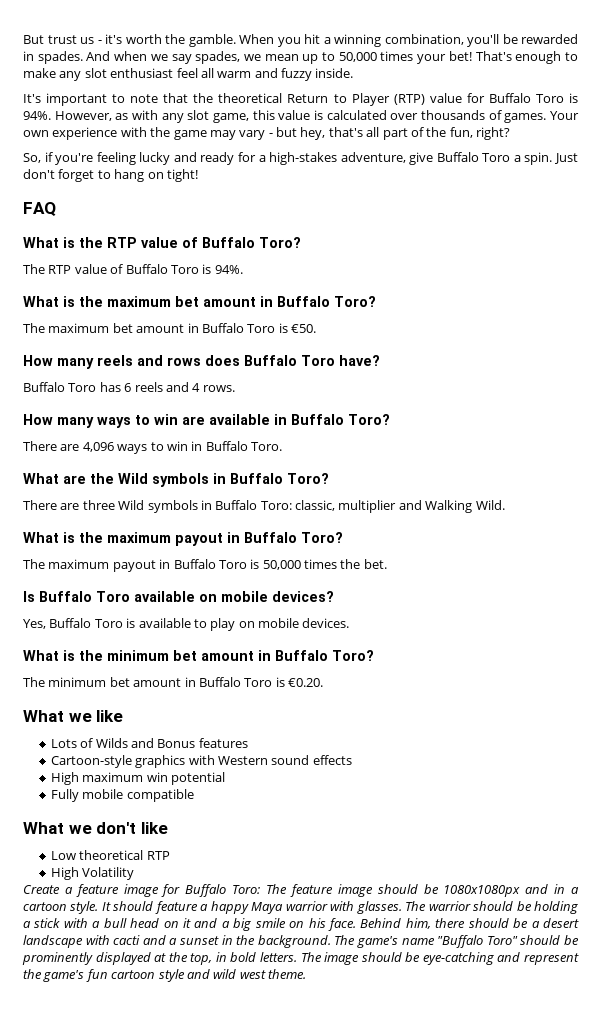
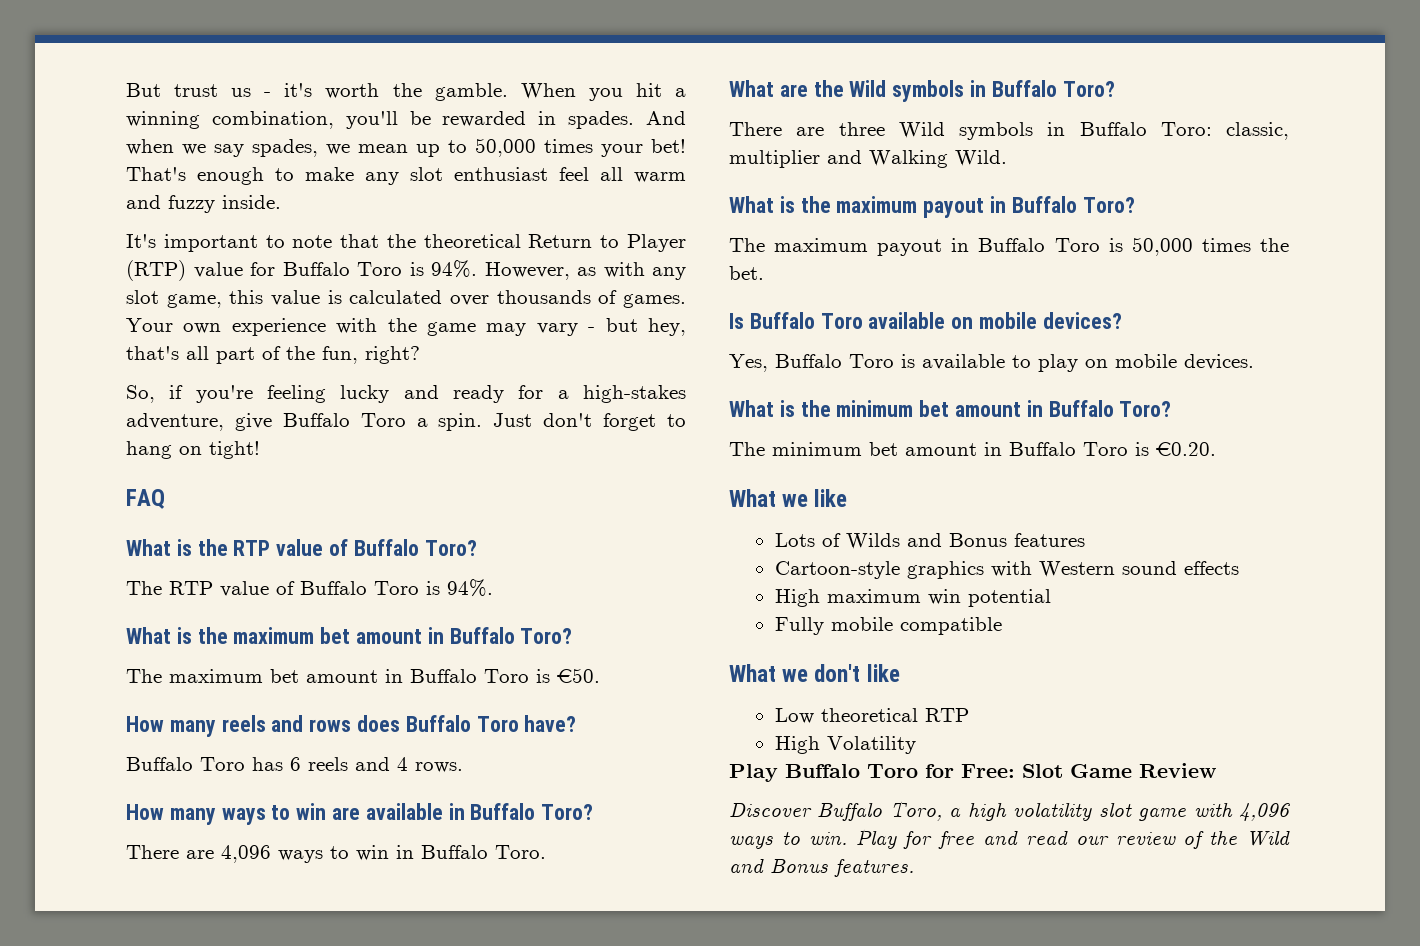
- Create a feature image for Buffalo Toro: The feature image should be 1080x1080px and in a cartoon style. It should feature a happy Maya warrior with glasses. The warrior should be holding a stick with a bull head on it and a big smile on his face. Behind him, there should be a desert landscape with cacti and a sunset in the background. The game's name "Buffalo Toro" should be prominently displayed at the top, in bold letters. The image should be eye-catching and represent the game's fun cartoon style and wild west theme.
+ Play Buffalo Toro for Free: Slot Game Review
+ Discover Buffalo Toro, a high volatility slot game with 4,096 ways to win. Play for free and read our review of the Wild and Bonus features.

